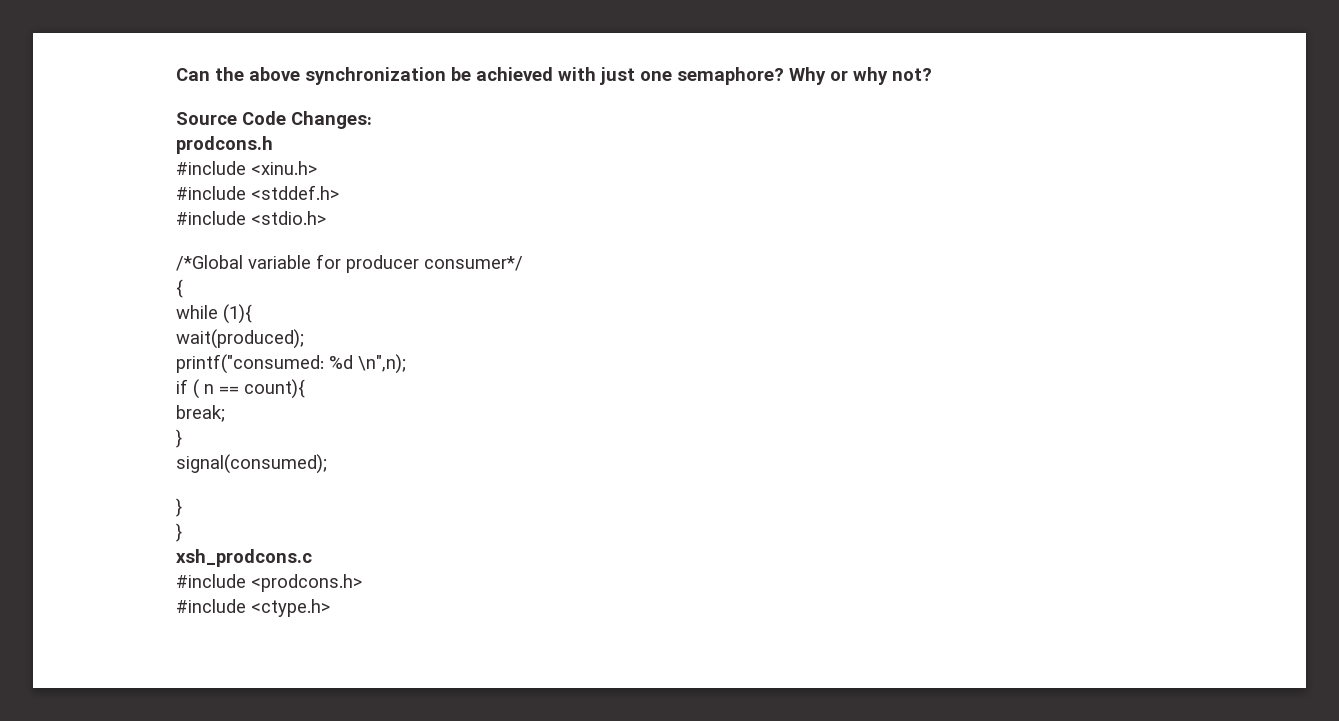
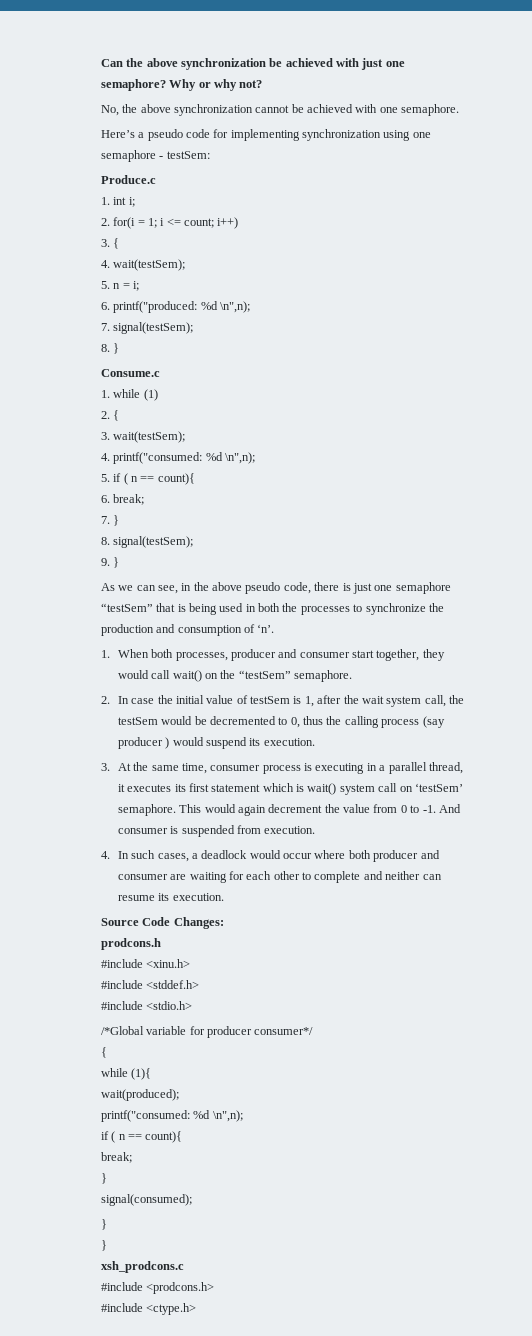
+ No, the above synchronization cannot be achieved with one semaphore.
+ Here’s a pseudo code for implementing synchronization using one semaphore - testSem:
+ Produce.c
+ 1. int i;
+ 2. for(i = 1; i <= count; i++)
+ 3. {
+ 4. wait(testSem);
+ 5. n = i;
+ 6. printf("produced: %d \n",n);
+ 7. signal(testSem);
+ 8. }
+ Consume.c
+ 1. while (1)
+ 2. {
+ 3. wait(testSem);
+ 4. printf("consumed: %d \n",n);
+ 5. if ( n == count){
+ 6. break;
+ 7. }
+ 8. signal(testSem);
+ 9. }
+ As we can see, in the above pseudo code, there is just one semaphore “testSem” that is being used in both the processes to synchronize the production and consumption of ‘n’.
+ 1. When both processes, producer and consumer start together, they would call wait() on the “testSem” semaphore.
+ 2. In case the initial value of testSem is 1, after the wait system call, the testSem would be decremented to 0, thus the calling process (say producer ) would suspend its execution.
+ 3. At the same time, consumer process is executing in a parallel thread, it executes its first statement which is wait() system call on ‘testSem’ semaphore. This would again decrement the value from 0 to -1. And consumer is suspended from execution.
+ 4. In such cases, a deadlock would occur where both producer and consumer are waiting for each other to complete and neither can resume its execution.

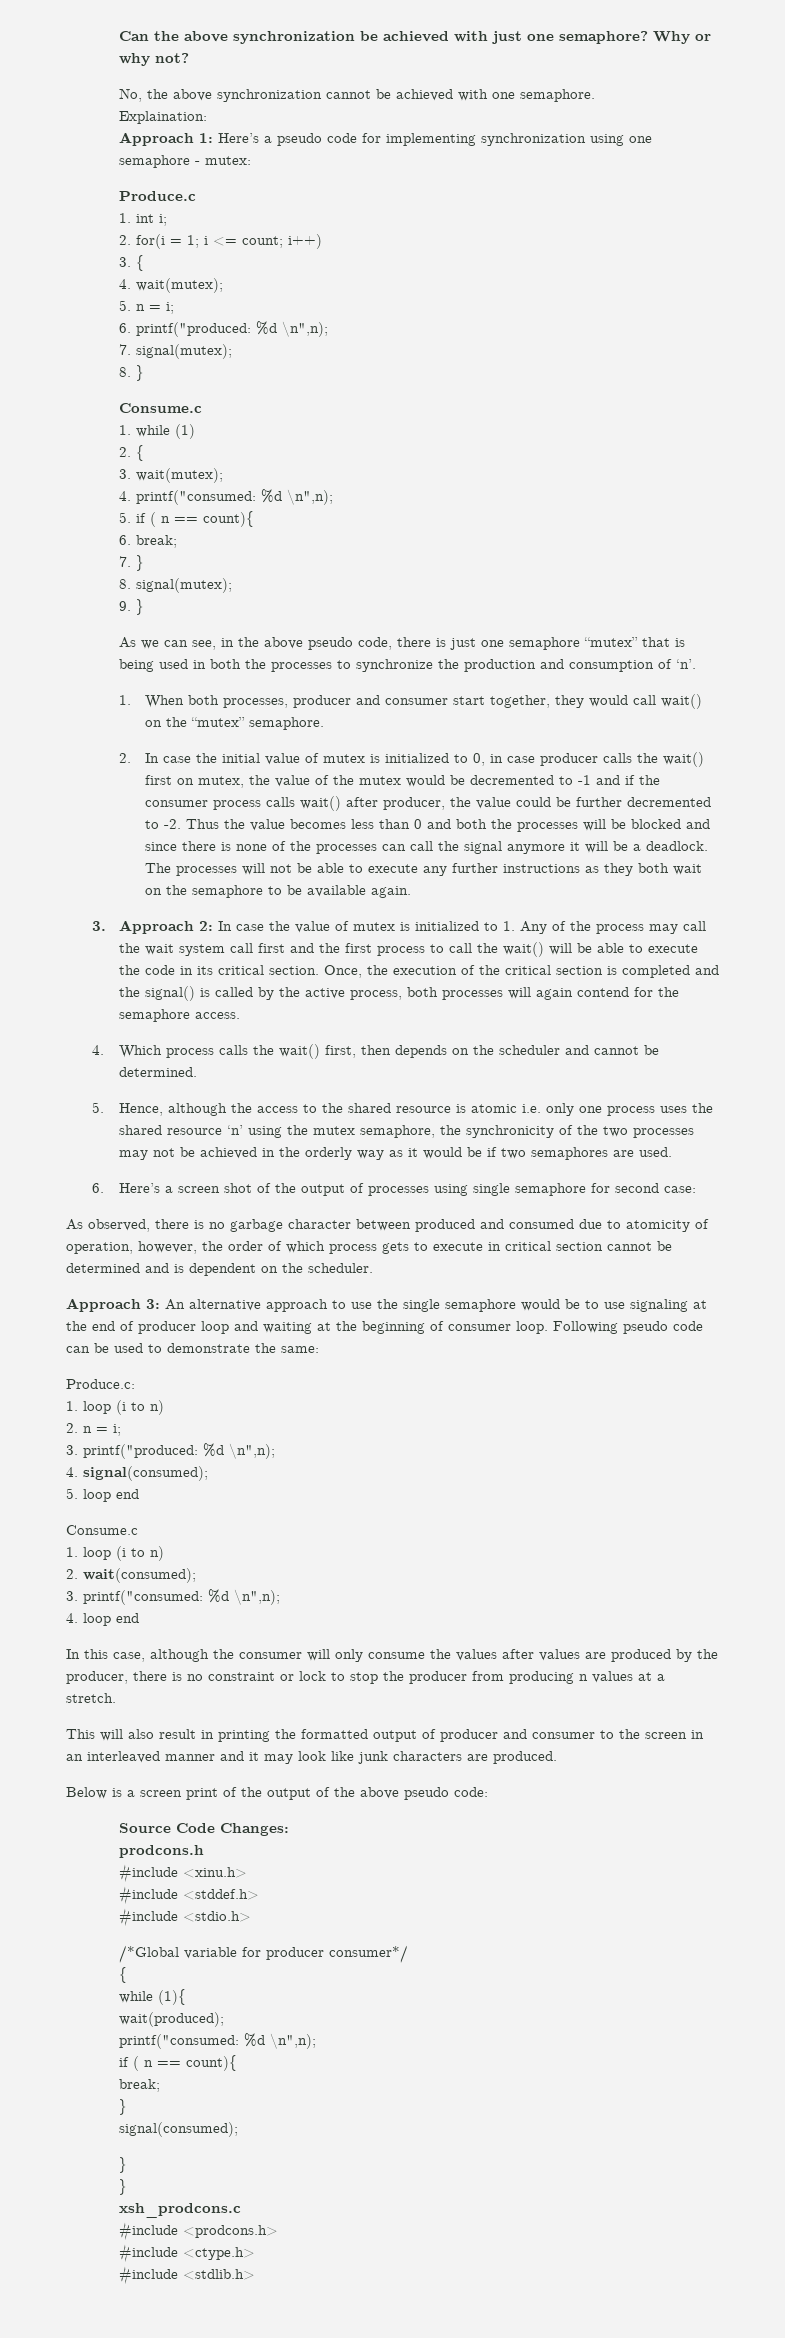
- Here’s a pseudo code for implementing synchronization using one semaphore - testSem:
+ Explaination:
+ Approach 1: Here’s a pseudo code for implementing synchronization using one semaphore - mutex:
- 4. wait(testSem);
+ 4. wait(mutex);
- 7. signal(testSem);
+ 7. signal(mutex);
- 3. wait(testSem);
+ 3. wait(mutex);
- 8. signal(testSem);
+ 8. signal(mutex);
- As we can see, in the above pseudo code, there is just one semaphore “testSem” that is being used in both the processes to synchronize the production and consumption of ‘n’.
+ As we can see, in the above pseudo code, there is just one semaphore “mutex” that is being used in both the processes to synchronize the production and consumption of ‘n’.
- 1. When both processes, producer and consumer start together, they would call wait() on the “testSem” semaphore.
+ 1. When both processes, producer and consumer start together, they would call wait() on the “mutex” semaphore.
- 2. In case the initial value of testSem is 1, after the wait system call, the testSem would be decremented to 0, thus the calling process (say producer ) would suspend its execution.
- 3. At the same time, consumer process is executing in a parallel thread, it executes its first statement which is wait() system call on ‘testSem’ semaphore. This would again decrement the value from 0 to -1. And consumer is suspended from execution.
- 4. In such cases, a deadlock would occur where both producer and consumer are waiting for each other to complete and neither can resume its execution.
+ 2. In case the initial value of mutex is initialized to 0, in case producer calls the wait() first on mutex, the value of the mutex would be decremented to -1 and if the consumer process calls wait() after producer, the value could be further decremented to -2. Thus the value becomes less than 0 and both the processes will be blocked and since there is none of the processes can call the signal anymore it will be a deadlock. The processes will not be able to execute any further instructions as they both wait on the semaphore to be available again.
+ 3. Approach 2: In case the value of mutex is initialized to 1. Any of the process may call the wait system call first and the first process to call the wait() will be able to execute the code in its critical section. Once, the execution of the critical section is completed and the signal() is called by the active process, both processes will again contend for the semaphore access.
+ 4. Which process calls the wait() first, then depends on the scheduler and cannot be determined.
+ 5. Hence, although the access to the shared resource is atomic i.e. only one process uses the shared resource ‘n’ using the mutex semaphore, the synchronicity of the two processes may not be achieved in the orderly way as it would be if two semaphores are used.
+ 6. Here’s a screen shot of the output of processes using single semaphore for second case:
+ As observed, there is no garbage character between produced and consumed due to atomicity of operation, however, the order of which process gets to execute in critical section cannot be determined and is dependent on the scheduler.
+ Approach 3: An alternative approach to use the single semaphore would be to use signaling at the end of producer loop and waiting at the beginning of consumer loop. Following pseudo code can be used to demonstrate the same:
+ Produce.c:
+ 1. loop (i to n)
+ 2. n = i;
+ 3. printf("produced: %d \n",n);
+ 4. signal(consumed);
+ 5. loop end
+ Consume.c
+ 1. loop (i to n)
+ 2. wait(consumed);
+ 3. printf("consumed: %d \n",n);
+ 4. loop end
+ In this case, although the consumer will only consume the values after values are produced by the producer, there is no constraint or lock to stop the producer from producing n values at a stretch.
+ This will also result in printing the formatted output of producer and consumer to the screen in an interleaved manner and it may look like junk characters are produced.
+ Below is a screen print of the output of the above pseudo code:
+ #include <stdlib.h>

